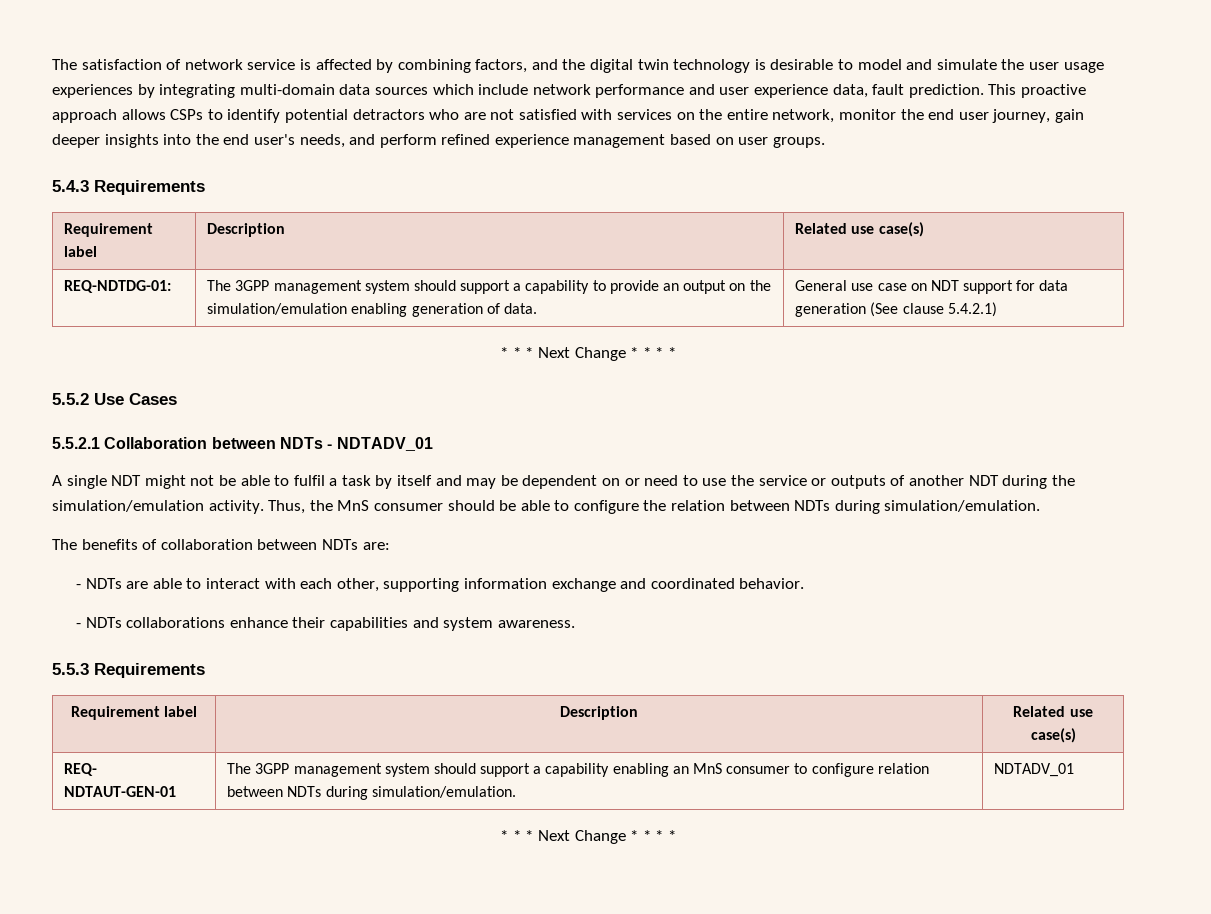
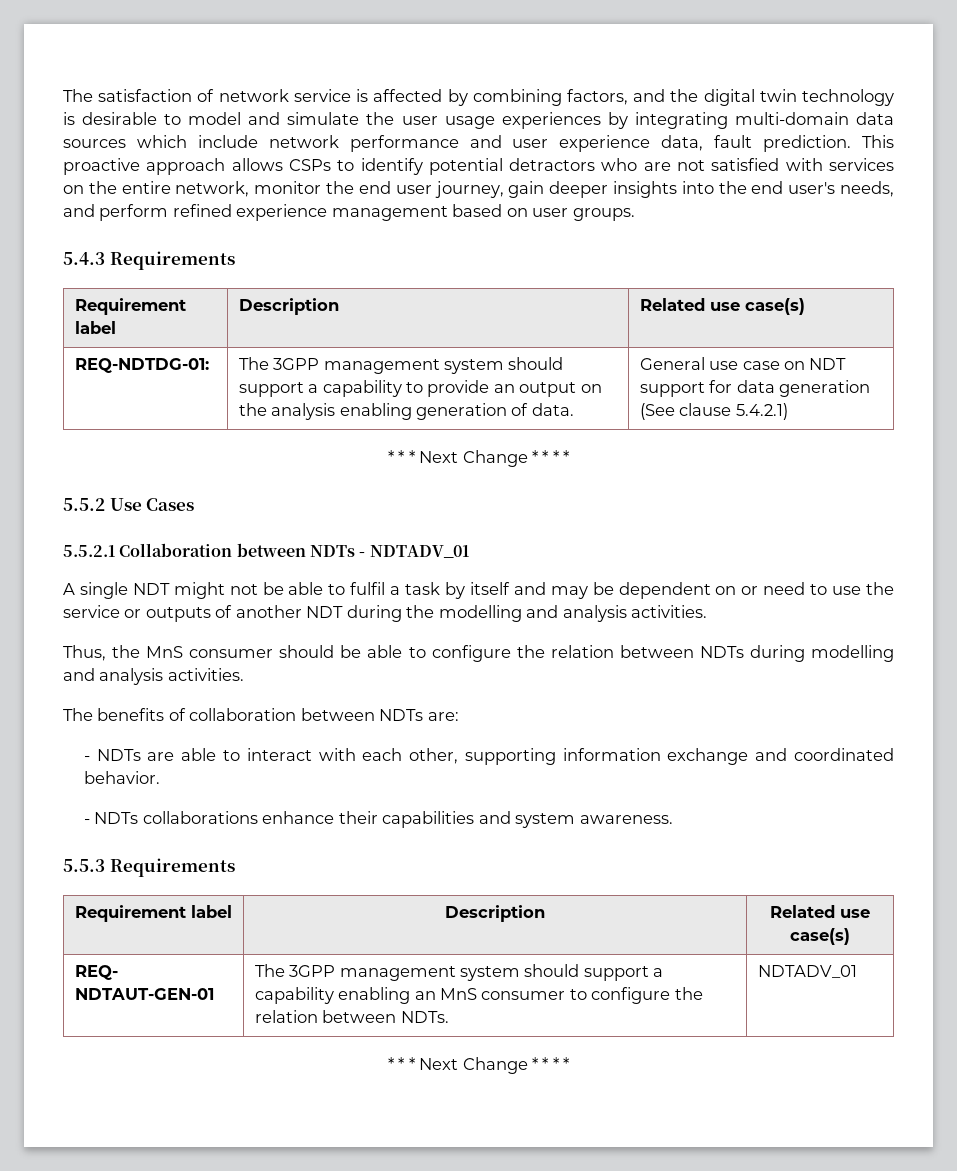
- REQ-NDTDG-01: | The 3GPP management system should support a capability to provide an output on the simulation/emulation enabling generation of data. | General use case on NDT support for data generation (See clause 5.4.2.1)
+ REQ-NDTDG-01: | The 3GPP management system should support a capability to provide an output on the analysis enabling generation of data. | General use case on NDT support for data generation (See clause 5.4.2.1)
- A single NDT might not be able to fulfil a task by itself and may be dependent on or need to use the service or outputs of another NDT during the simulation/emulation activity. Thus, the MnS consumer should be able to configure the relation between NDTs during simulation/emulation.
+ A single NDT might not be able to fulfil a task by itself and may be dependent on or need to use the service or outputs of another NDT during the modelling and analysis activities.
+ Thus, the MnS consumer should be able to configure the relation between NDTs during modelling and analysis activities.
- REQ- NDTAUT-GEN-01 | The 3GPP management system should support a capability enabling an MnS consumer to configure relation between NDTs during simulation/emulation. | NDTADV_01
+ REQ- NDTAUT-GEN-01 | The 3GPP management system should support a capability enabling an MnS consumer to configure the relation between NDTs. | NDTADV_01

